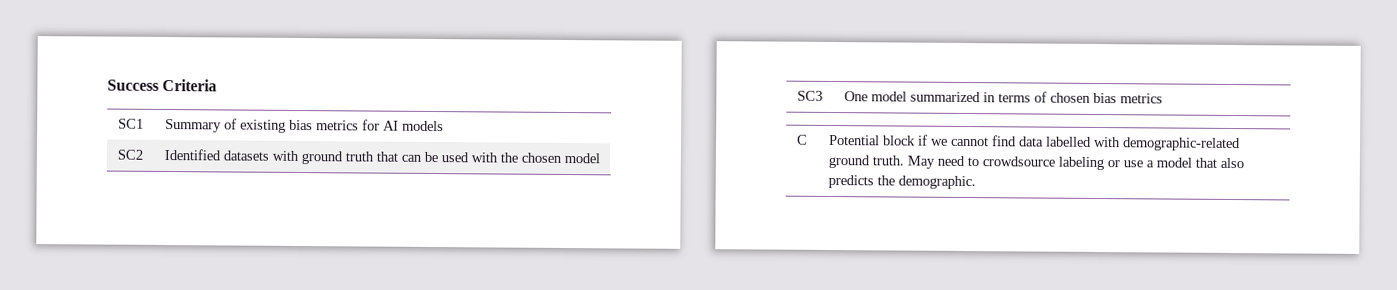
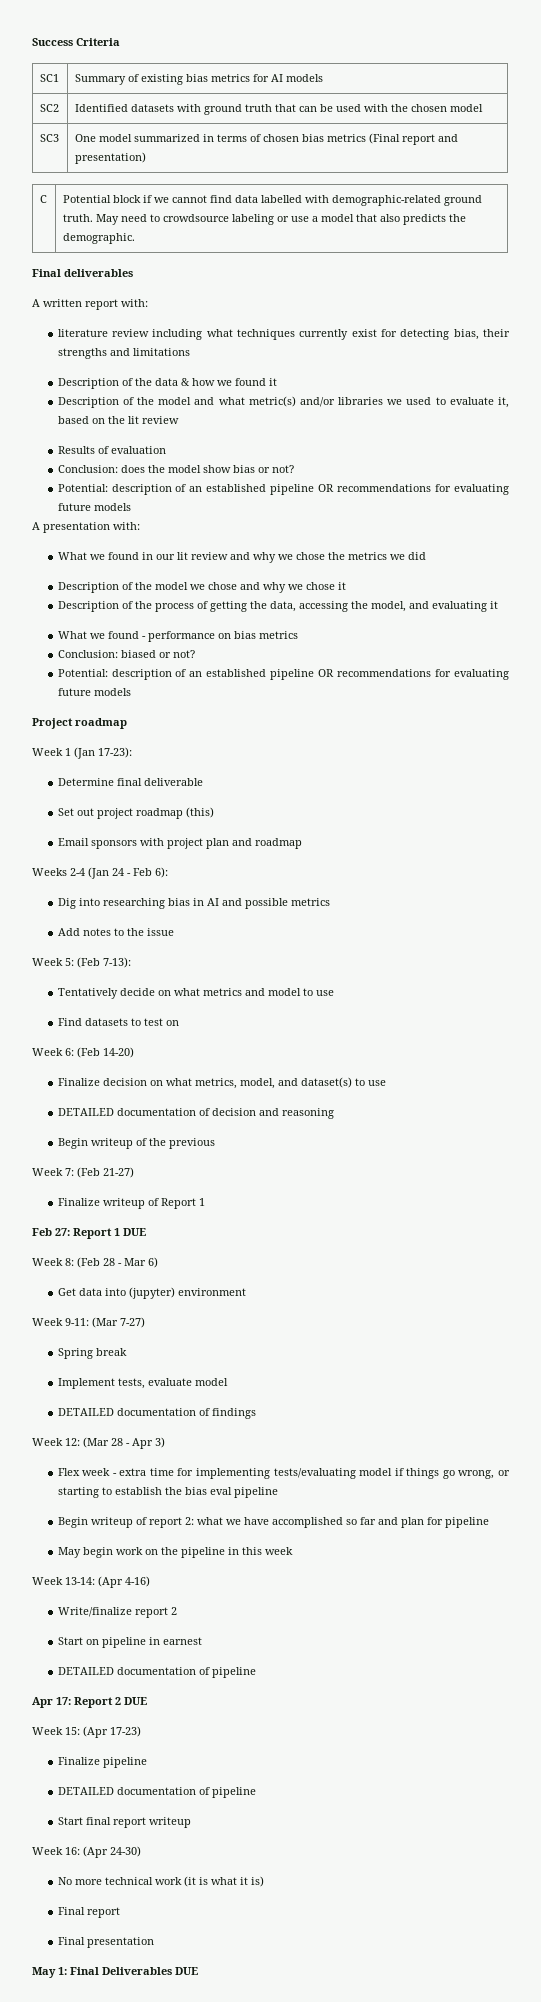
- SC3 | One model summarized in terms of chosen bias metrics
+ SC3 | One model summarized in terms of chosen bias metrics (Final report and presentation)
+ Final deliverables
+ A written report with:
+ literature review including what techniques currently exist for detecting bias, their strengths and limitations
+ Description of the data & how we found it
+ Description of the model and what metric(s) and/or libraries we used to evaluate it, based on the lit review
+ Results of evaluation
+ Conclusion: does the model show bias or not?
+ Potential: description of an established pipeline OR recommendations for evaluating future models
+ A presentation with:
+ What we found in our lit review and why we chose the metrics we did
+ Description of the model we chose and why we chose it
+ Description of the process of getting the data, accessing the model, and evaluating it
+ What we found - performance on bias metrics
+ Conclusion: biased or not?
+ Potential: description of an established pipeline OR recommendations for evaluating future models
+ Project roadmap
+ Week 1 (Jan 17-23):
+ Determine final deliverable
+ Set out project roadmap (this)
+ Email sponsors with project plan and roadmap
+ Weeks 2-4 (Jan 24 - Feb 6):
+ Dig into researching bias in AI and possible metrics
+ Add notes to the issue
+ Week 5: (Feb 7-13):
+ Tentatively decide on what metrics and model to use
+ Find datasets to test on
+ Week 6: (Feb 14-20)
+ Finalize decision on what metrics, model, and dataset(s) to use
+ DETAILED documentation of decision and reasoning
+ Begin writeup of the previous
+ Week 7: (Feb 21-27)
+ Finalize writeup of Report 1
+ Feb 27: Report 1 DUE
+ Week 8: (Feb 28 - Mar 6)
+ Get data into (jupyter) environment
+ Week 9-11: (Mar 7-27)
+ Spring break
+ Implement tests, evaluate model
+ DETAILED documentation of findings
+ Week 12: (Mar 28 - Apr 3)
+ Flex week - extra time for implementing tests/evaluating model if things go wrong, or starting to establish the bias eval pipeline
+ Begin writeup of report 2: what we have accomplished so far and plan for pipeline
+ May begin work on the pipeline in this week
+ Week 13-14: (Apr 4-16)
+ Write/finalize report 2
+ Start on pipeline in earnest
+ DETAILED documentation of pipeline
+ Apr 17: Report 2 DUE
+ Week 15: (Apr 17-23)
+ Finalize pipeline
+ DETAILED documentation of pipeline
+ Start final report writeup
+ Week 16: (Apr 24-30)
+ No more technical work (it is what it is)
+ Final report
+ Final presentation
+ May 1: Final Deliverables DUE

